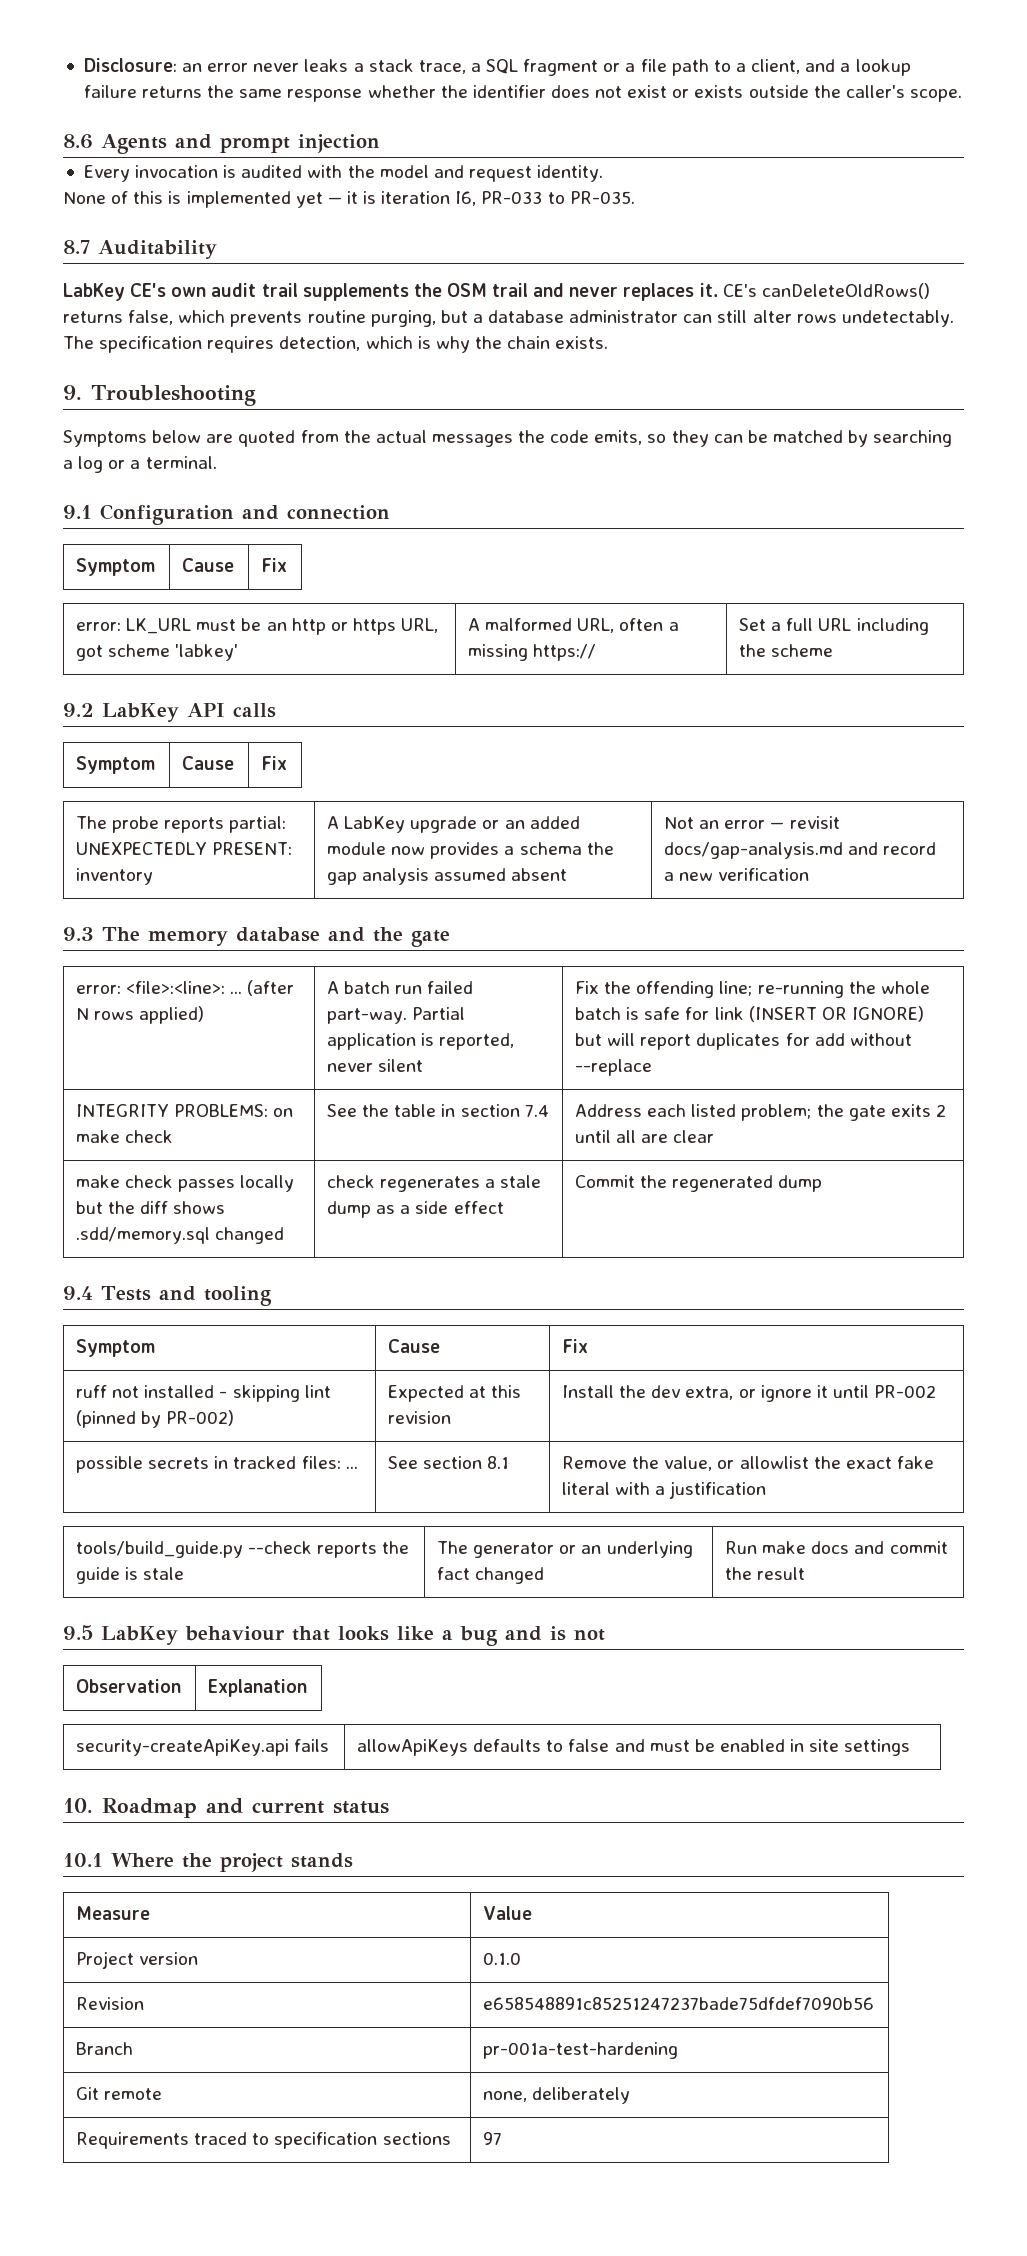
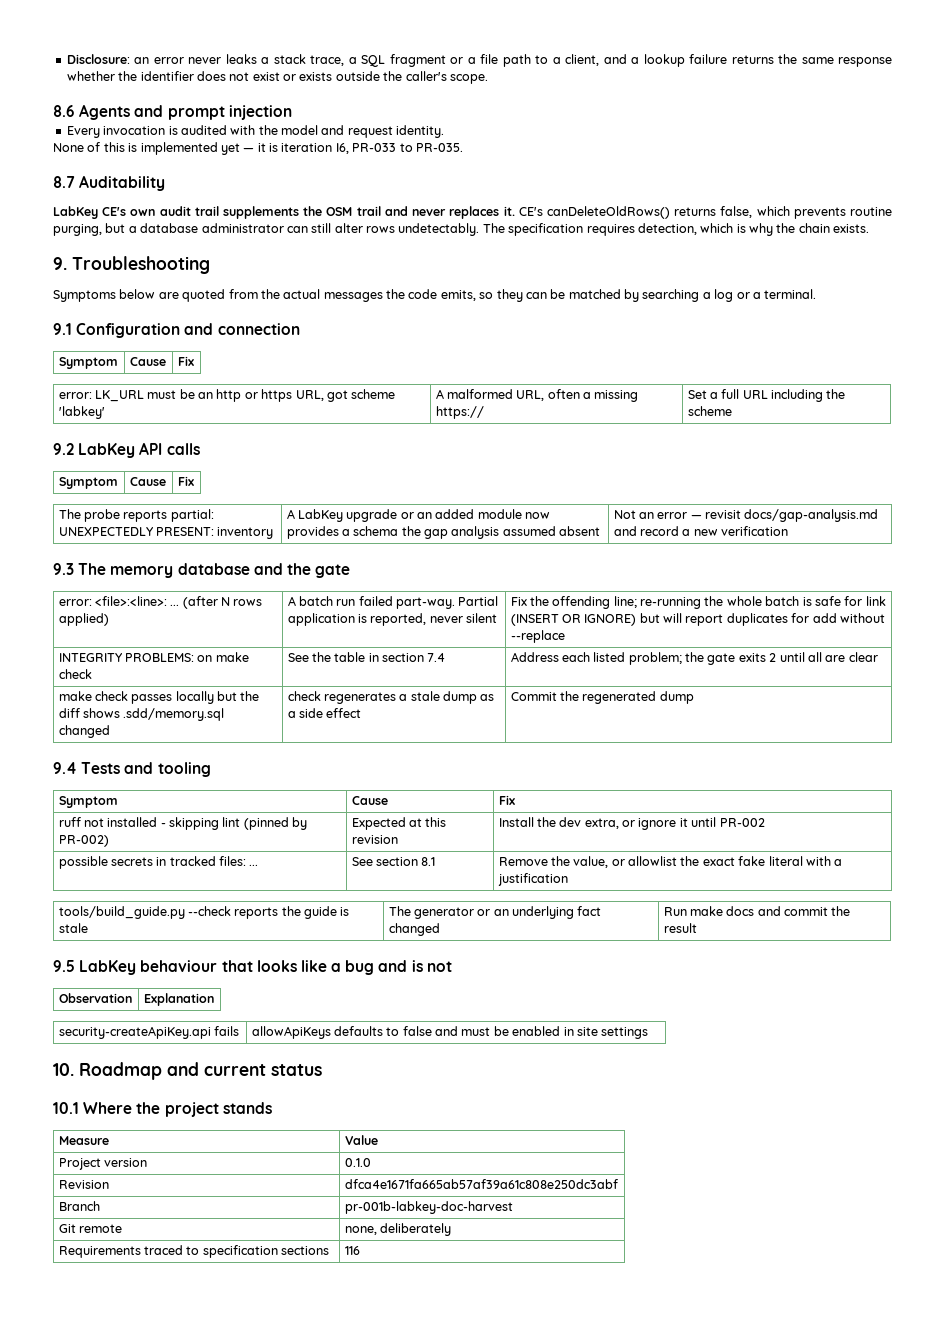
- Revision | e658548891c85251247237bade75dfdef7090b56
+ Revision | dfca4e1671fa665ab57af39a61c808e250dc3abf
- Branch | pr-001a-test-hardening
+ Branch | pr-001b-labkey-doc-harvest
- Requirements traced to specification sections | 97
+ Requirements traced to specification sections | 116

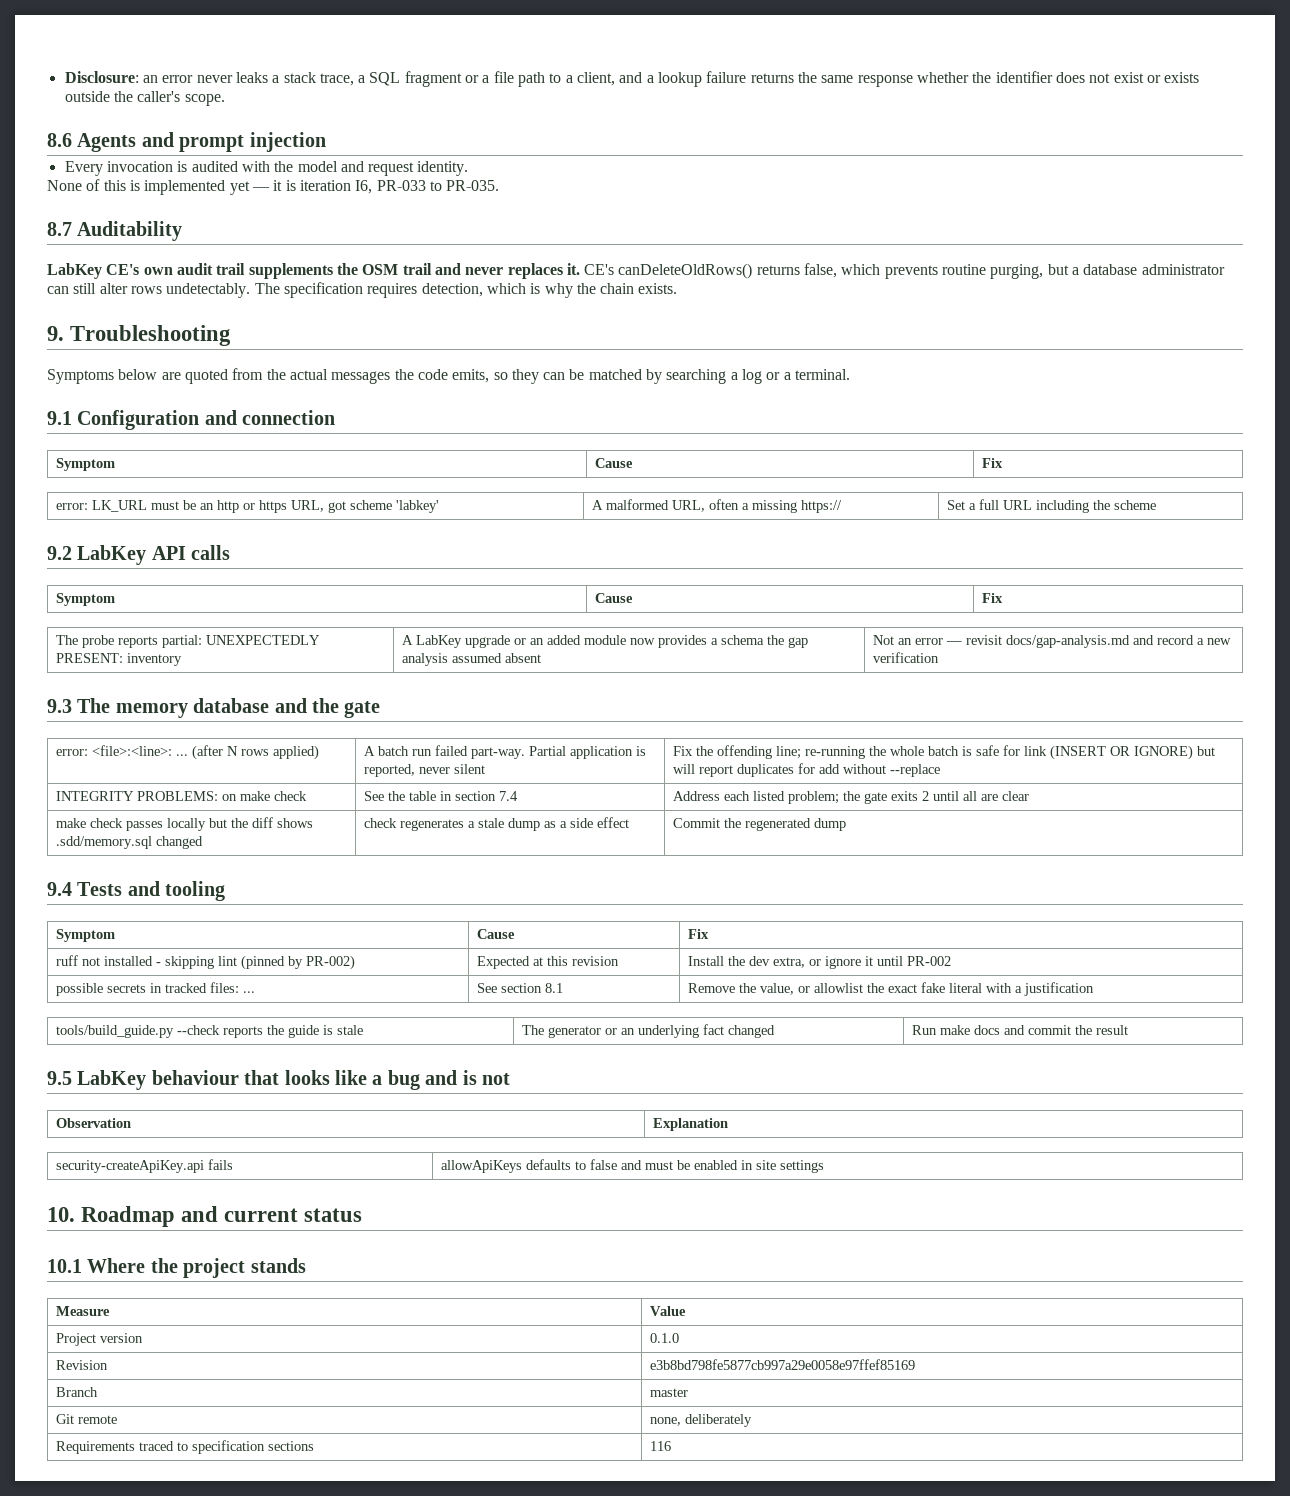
- Revision | dfca4e1671fa665ab57af39a61c808e250dc3abf
+ Revision | e3b8bd798fe5877cb997a29e0058e97ffef85169
- Branch | pr-001b-labkey-doc-harvest
+ Branch | master

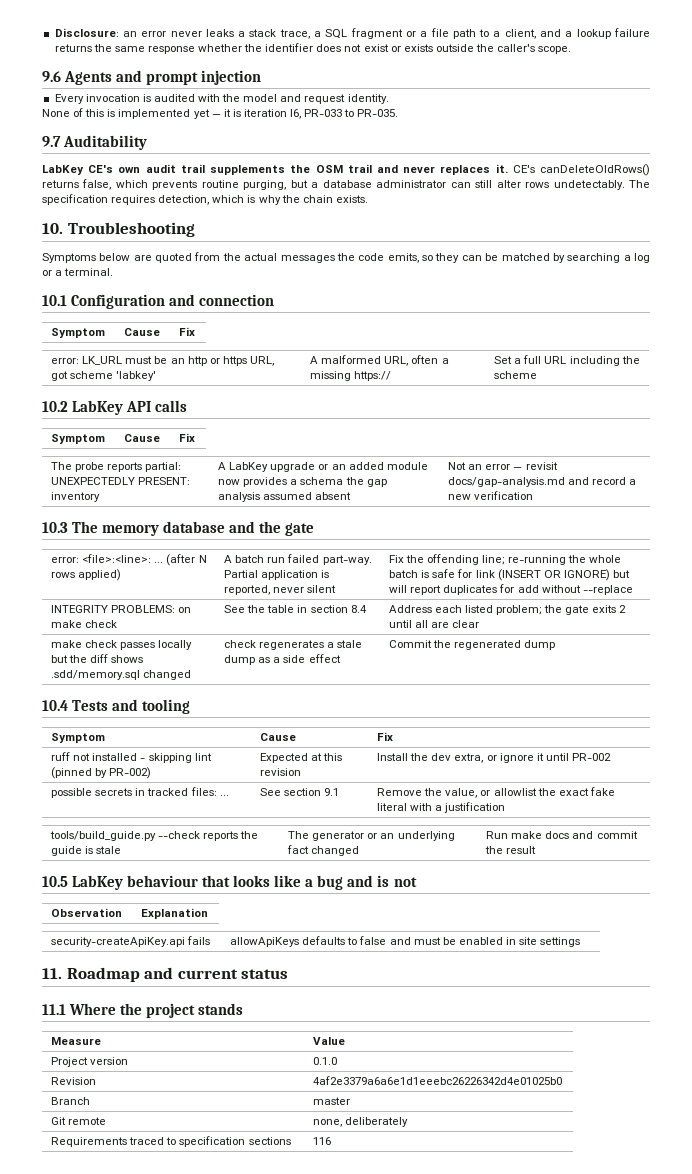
- 8.6 Agents and prompt injection
+ 9.6 Agents and prompt injection
- 8.7 Auditability
+ 9.7 Auditability
- 9. Troubleshooting
+ 10. Troubleshooting
- 9.1 Configuration and connection
+ 10.1 Configuration and connection
- 9.2 LabKey API calls
+ 10.2 LabKey API calls
- 9.3 The memory database and the gate
+ 10.3 The memory database and the gate
- INTEGRITY PROBLEMS: on make check | See the table in section 7.4 | Address each listed problem; the gate exits 2 until all are clear
+ INTEGRITY PROBLEMS: on make check | See the table in section 8.4 | Address each listed problem; the gate exits 2 until all are clear
- 9.4 Tests and tooling
+ 10.4 Tests and tooling
- possible secrets in tracked files: ... | See section 8.1 | Remove the value, or allowlist the exact fake literal with a justification
+ possible secrets in tracked files: ... | See section 9.1 | Remove the value, or allowlist the exact fake literal with a justification
- 9.5 LabKey behaviour that looks like a bug and is not
+ 10.5 LabKey behaviour that looks like a bug and is not
- 10. Roadmap and current status
+ 11. Roadmap and current status
- 10.1 Where the project stands
+ 11.1 Where the project stands
- Revision | e3b8bd798fe5877cb997a29e0058e97ffef85169
+ Revision | 4af2e3379a6a6e1d1eeebc26226342d4e01025b0

